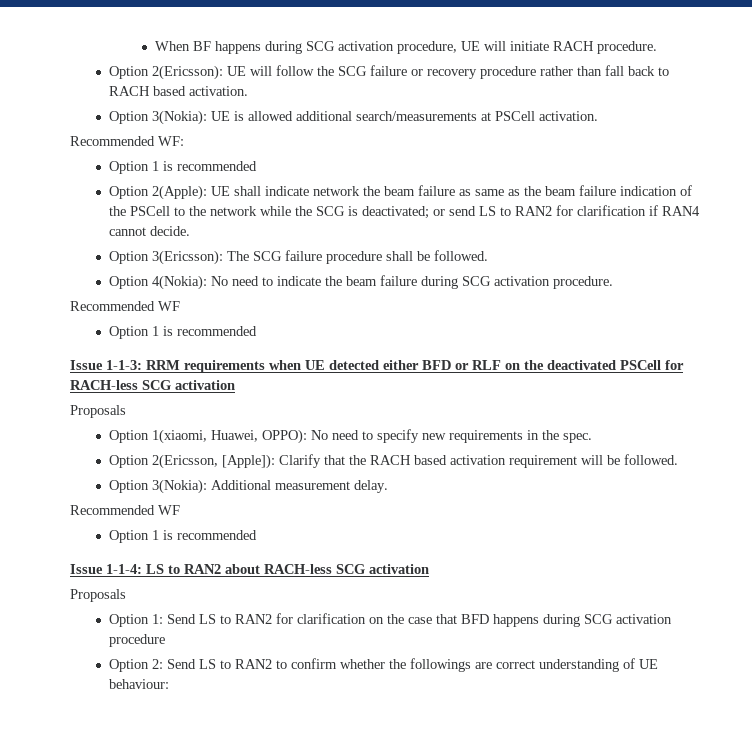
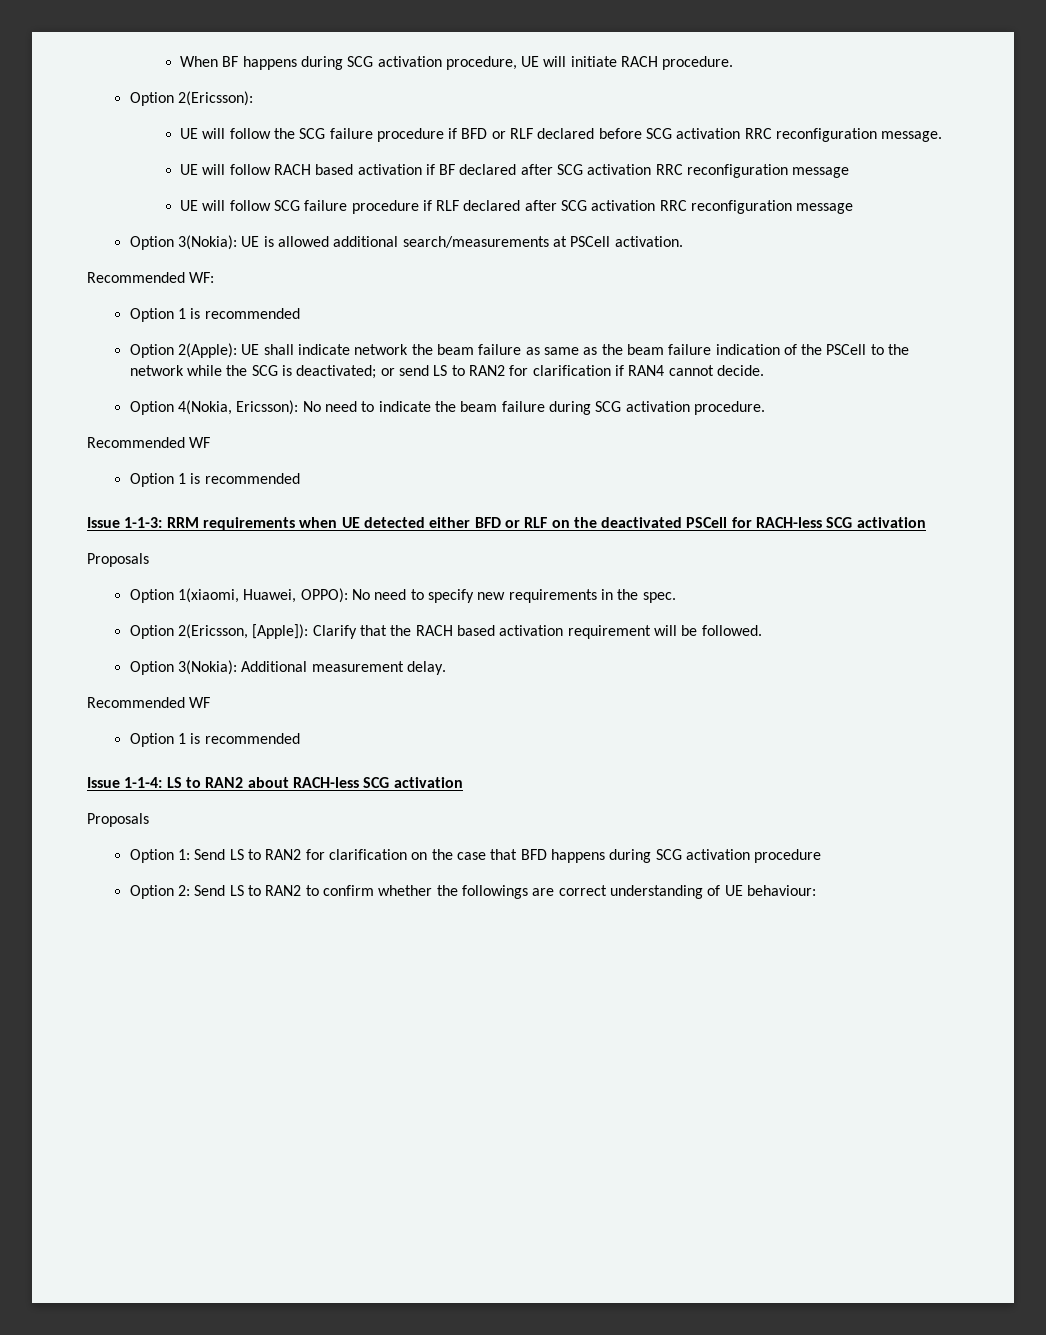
- Option 2(Ericsson): UE will follow the SCG failure or recovery procedure rather than fall back to RACH based activation.
+ Option 2(Ericsson):
+ UE will follow the SCG failure procedure if BFD or RLF declared before SCG activation RRC reconfiguration message.
+ UE will follow RACH based activation if BF declared after SCG activation RRC reconfiguration message
+ UE will follow SCG failure procedure if RLF declared after SCG activation RRC reconfiguration message
- Option 3(Ericsson): The SCG failure procedure shall be followed.
- Option 4(Nokia): No need to indicate the beam failure during SCG activation procedure.
+ Option 4(Nokia, Ericsson): No need to indicate the beam failure during SCG activation procedure.

